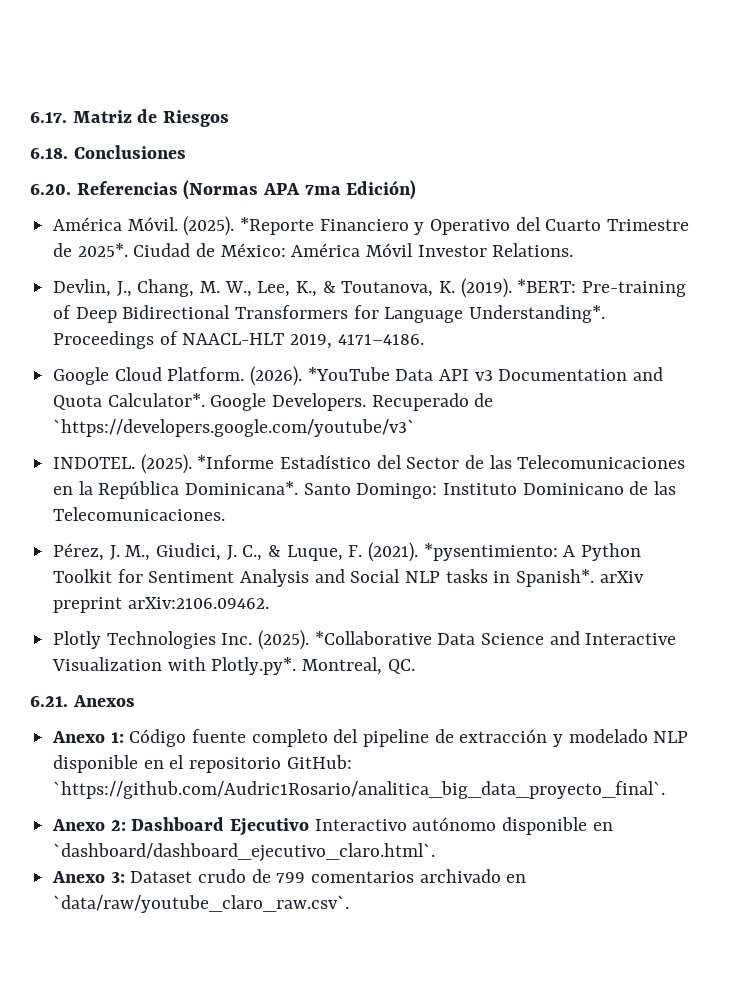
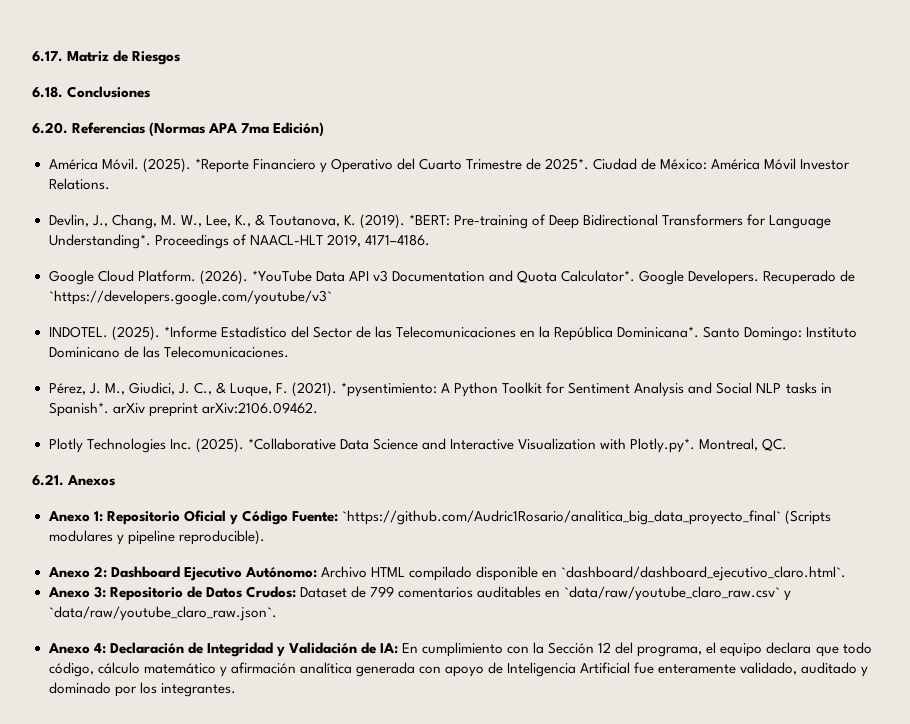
- Anexo 1: Código fuente completo del pipeline de extracción y modelado NLP disponible en el repositorio GitHub: `https://github.com/Audric1Rosario/analitica_big_data_proyecto_final`.
+ Anexo 1: Repositorio Oficial y Código Fuente: `https://github.com/Audric1Rosario/analitica_big_data_proyecto_final` (Scripts modulares y pipeline reproducible).
- Anexo 2: Dashboard Ejecutivo Interactivo autónomo disponible en `dashboard/dashboard_ejecutivo_claro.html`.
+ Anexo 2: Dashboard Ejecutivo Autónomo: Archivo HTML compilado disponible en `dashboard/dashboard_ejecutivo_claro.html`.
- Anexo 3: Dataset crudo de 799 comentarios archivado en `data/raw/youtube_claro_raw.csv`.
+ Anexo 3: Repositorio de Datos Crudos: Dataset de 799 comentarios auditables en `data/raw/youtube_claro_raw.csv` y `data/raw/youtube_claro_raw.json`.
+ Anexo 4: Declaración de Integridad y Validación de IA: En cumplimiento con la Sección 12 del programa, el equipo declara que todo código, cálculo matemático y afirmación analítica generada con apoyo de Inteligencia Artificial fue enteramente validado, auditado y dominado por los integrantes.

